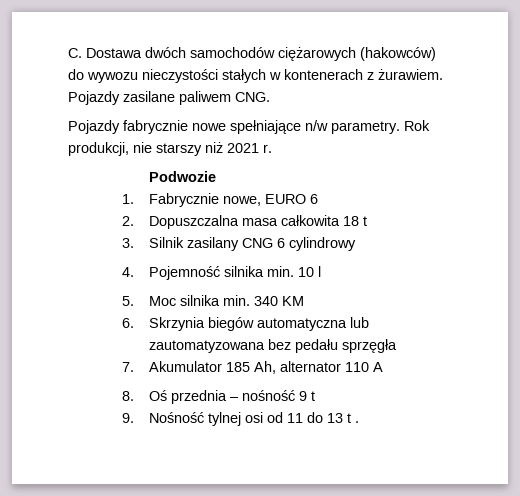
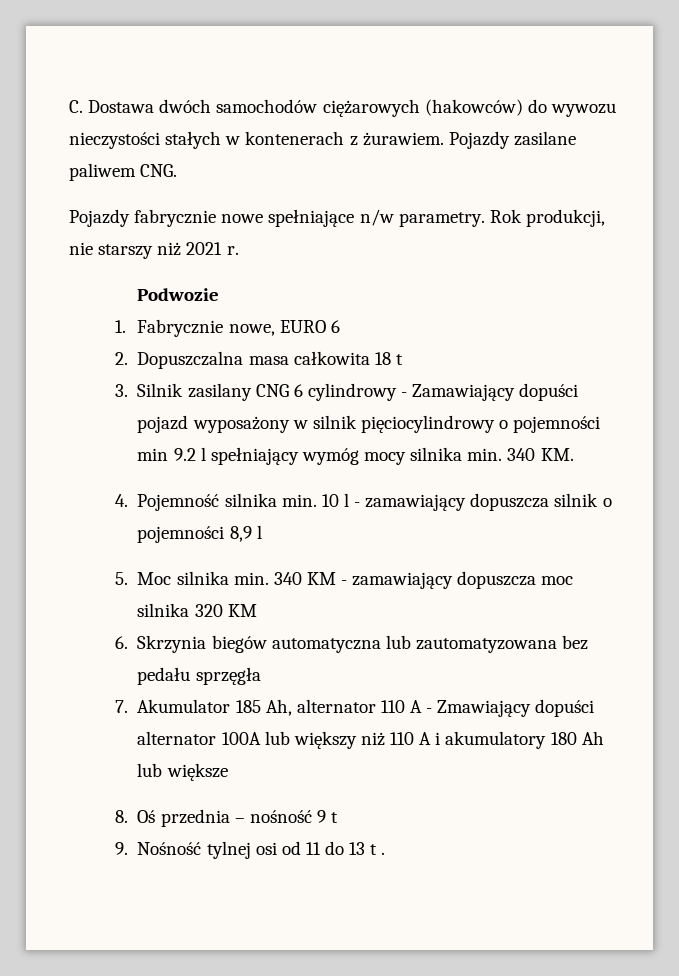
- 3. Silnik zasilany CNG 6 cylindrowy
+ 3. Silnik zasilany CNG 6 cylindrowy - Zamawiający dopuści pojazd wyposażony w silnik pięciocylindrowy o pojemności min 9.2 l spełniający wymóg mocy silnika min. 340 KM.
- 4. Pojemność silnika min. 10 l
+ 4. Pojemność silnika min. 10 l - zamawiający dopuszcza silnik o pojemności 8,9 l
- 5. Moc silnika min. 340 KM
+ 5. Moc silnika min. 340 KM - zamawiający dopuszcza moc silnika 320 KM
- 7. Akumulator 185 Ah, alternator 110 A
+ 7. Akumulator 185 Ah, alternator 110 A - Zmawiający dopuści alternator 100A lub większy niż 110 A i akumulatory 180 Ah lub większe

